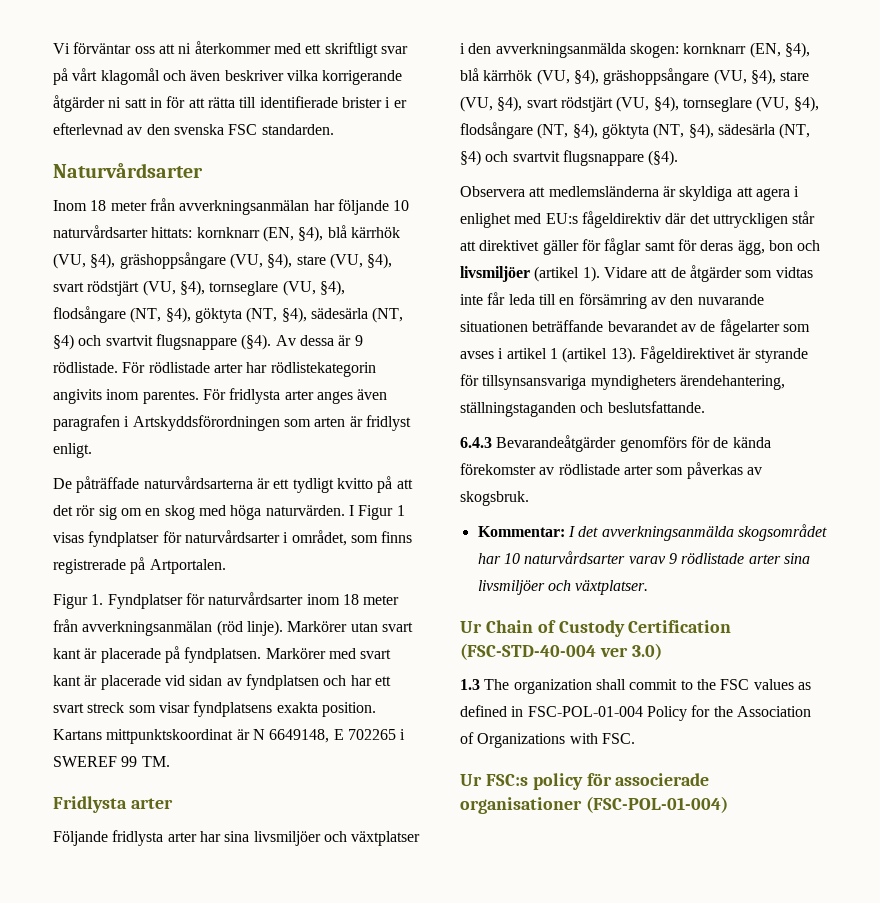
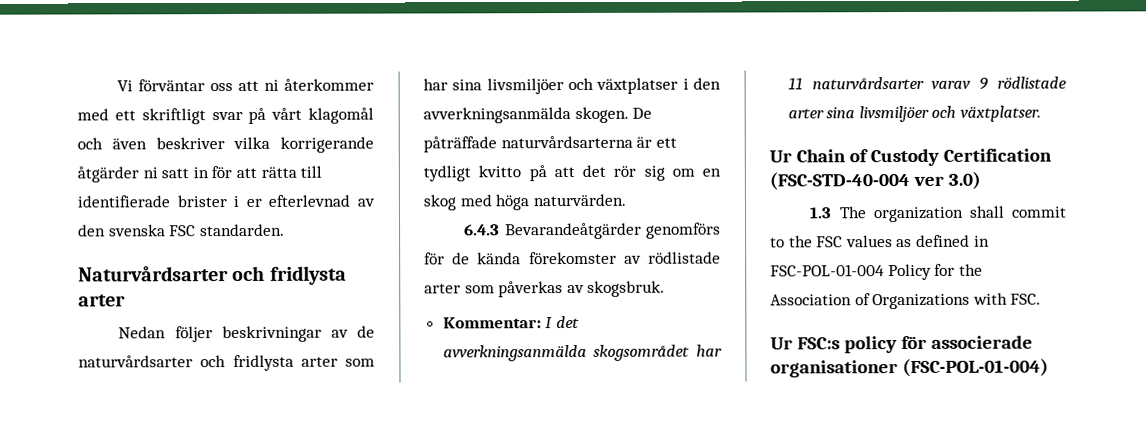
- Naturvårdsarter
- Inom 18 meter från avverkningsanmälan har följande 10 naturvårdsarter hittats: kornknarr (EN, §4), blå kärrhök (VU, §4), gräshoppsångare (VU, §4), stare (VU, §4), svart rödstjärt (VU, §4), tornseglare (VU, §4), flodsångare (NT, §4), göktyta (NT, §4), sädesärla (NT, §4) och svartvit flugsnappare (§4). Av dessa är 9 rödlistade. För rödlistade arter har rödlistekategorin angivits inom parentes. För fridlysta arter anges även paragrafen i Artskyddsförordningen som arten är fridlyst enligt.
- De påträffade naturvårdsarterna är ett tydligt kvitto på att det rör sig om en skog med höga naturvärden. I Figur 1 visas fyndplatser för naturvårdsarter i området, som finns registrerade på Artportalen.
- Figur 1. Fyndplatser för naturvårdsarter inom 18 meter från avverkningsanmälan (röd linje). Markörer utan svart kant är placerade på fyndplatsen. Markörer med svart kant är placerade vid sidan av fyndplatsen och har ett svart streck som visar fyndplatsens exakta position. Kartans mittpunktskoordinat är N 6649148, E 702265 i SWEREF 99 TM.
- Fridlysta arter
- Följande fridlysta arter har sina livsmiljöer och växtplatser i den avverkningsanmälda skogen: kornknarr (EN, §4), blå kärrhök (VU, §4), gräshoppsångare (VU, §4), stare (VU, §4), svart rödstjärt (VU, §4), tornseglare (VU, §4), flodsångare (NT, §4), göktyta (NT, §4), sädesärla (NT, §4) och svartvit flugsnappare (§4).
- Observera att medlemsländerna är skyldiga att agera i enlighet med EU:s fågeldirektiv där det uttryckligen står att direktivet gäller för fåglar samt för deras ägg, bon och livsmiljöer (artikel 1). Vidare att de åtgärder som vidtas inte får leda till en försämring av den nuvarande situationen beträffande bevarandet av de fågelarter som avses i artikel 1 (artikel 13). Fågeldirektivet är styrande för tillsynsansvariga myndigheters ärendehantering, ställningstaganden och beslutsfattande.
+ Naturvårdsarter och fridlysta arter
+ Nedan följer beskrivningar av de naturvårdsarter och fridlysta arter som har sina livsmiljöer och växtplatser i den avverkningsanmälda skogen. De påträffade naturvårdsarterna är ett tydligt kvitto på att det rör sig om en skog med höga naturvärden.
- Kommentar: I det avverkningsanmälda skogsområdet har 10 naturvårdsarter varav 9 rödlistade arter sina livsmiljöer och växtplatser.
+ Kommentar: I det avverkningsanmälda skogsområdet har 11 naturvårdsarter varav 9 rödlistade arter sina livsmiljöer och växtplatser.

